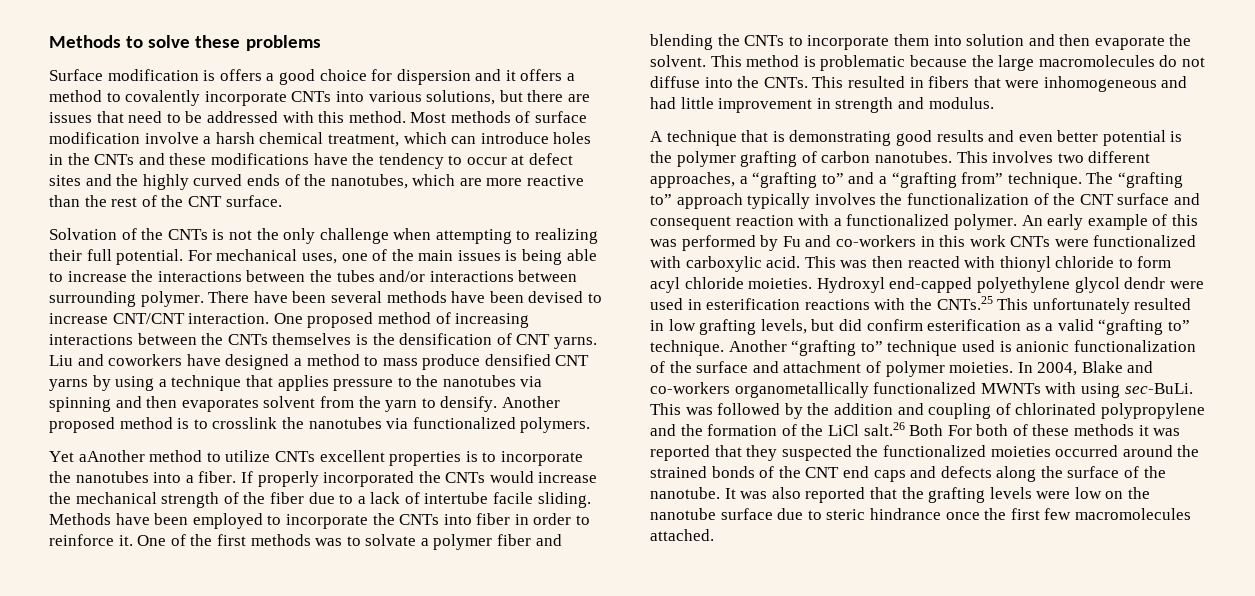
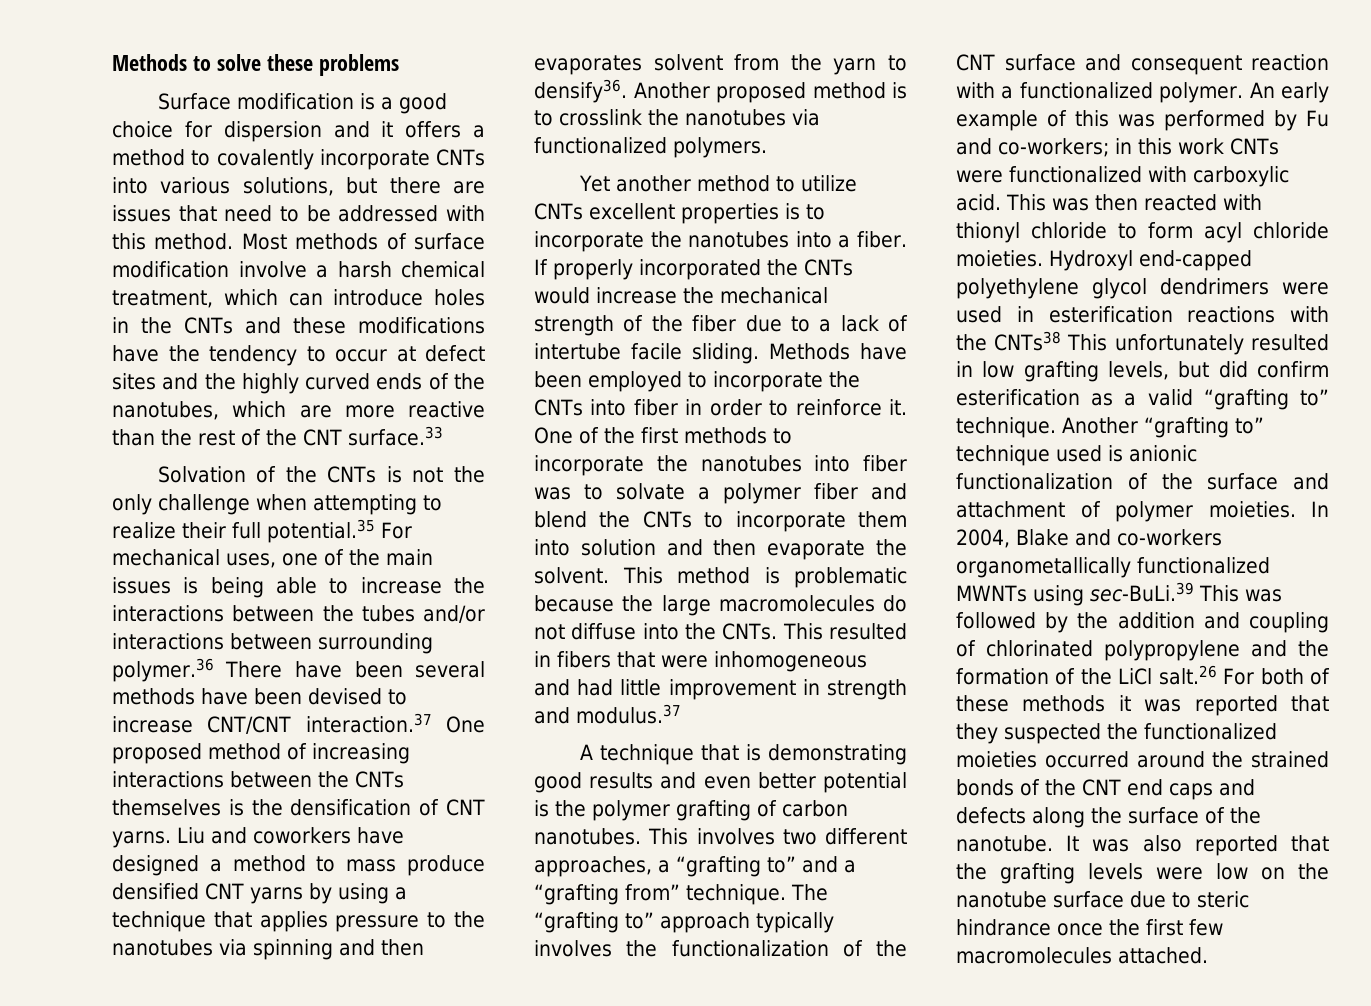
- Surface modification is offers a good choice for dispersion and it offers a method to covalently incorporate CNTs into various solutions, but there are issues that need to be addressed with this method.
+ Surface modification is a good choice for dispersion and it offers a method to covalently incorporate CNTs into various solutions, but there are issues that need to be addressed with this method.
- Most methods of surface modification involve a harsh chemical treatment, which can introduce holes in the CNTs and these modifications have the tendency to occur at defect sites and the highly curved ends of the nanotubes, which are more reactive than the rest of the CNT surface.
+ Most methods of surface modification involve a harsh chemical treatment, which can introduce holes in the CNTs and these modifications have the tendency to occur at defect sites and the highly curved ends of the nanotubes, which are more reactive than the rest of the CNT surface.33
- Solvation of the CNTs is not the only challenge when attempting to realizing their full potential. For mechanical uses, one of the main issues is being able to increase the interactions between the tubes and/or interactions between surrounding polymer. There have been several methods have been devised to increase CNT/CNT interaction. One proposed method of increasing interactions between the CNTs themselves is the densification of CNT yarns.
+ Solvation of the CNTs is not the only challenge when attempting to realize their full potential.35 For mechanical uses, one of the main issues is being able to increase the interactions between the tubes and/or interactions between surrounding polymer.36 There have been several methods have been devised to increase CNT/CNT interaction.37 One proposed method of increasing interactions between the CNTs themselves is the densification of CNT yarns.
- Liu and coworkers have designed a method to mass produce densified CNT yarns by using a technique that applies pressure to the nanotubes via spinning and then evaporates solvent from the yarn to densify.
+ Liu and coworkers have designed a method to mass produce densified CNT yarns by using a technique that applies pressure to the nanotubes via spinning and then evaporates solvent from the yarn to densify36.
- Yet aAnother method to utilize CNTs excellent properties is to incorporate the nanotubes into a fiber.
+ Yet another method to utilize CNTs excellent properties is to incorporate the nanotubes into a fiber.
- One of the first methods was to solvate a polymer fiber and blending the CNTs to incorporate them into solution and then evaporate the solvent.
+ One of the first methods to incorporate the nanotubes into fiber was to solvate a polymer fiber and blend the CNTs to incorporate them into solution and then evaporate the solvent.
- This resulted in fibers that were inhomogeneous and had little improvement in strength and modulus.
+ This resulted in fibers that were inhomogeneous and had little improvement in strength and modulus.37
- An early example of this was performed by Fu and co-workers in this work CNTs were functionalized with carboxylic acid.
+ An early example of this was performed by Fu and co-workers; in this work CNTs were functionalized with carboxylic acid.
- Hydroxyl end-capped polyethylene glycol dendr were used in esterification reactions with the CNTs.25 This unfortunately resulted in low grafting levels, but did confirm esterification as a valid “grafting to” technique.
+ Hydroxyl end-capped polyethylene glycol dendrimers were used in esterification reactions with the CNTs38 This unfortunately resulted in low grafting levels, but did confirm esterification as a valid “grafting to” technique.
- In 2004, Blake and co-workers organometallically functionalized MWNTs with using sec-BuLi. This was followed by the addition and coupling of chlorinated polypropylene and the formation of the LiCl salt.26 Both For both of these methods it was reported that they suspected the functionalized moieties occurred around the strained bonds of the CNT end caps and defects along the surface of the nanotube.
+ In 2004, Blake and co-workers organometallically functionalized MWNTs using sec-BuLi.39 This was followed by the addition and coupling of chlorinated polypropylene and the formation of the LiCl salt.26 For both of these methods it was reported that they suspected the functionalized moieties occurred around the strained bonds of the CNT end caps and defects along the surface of the nanotube.

